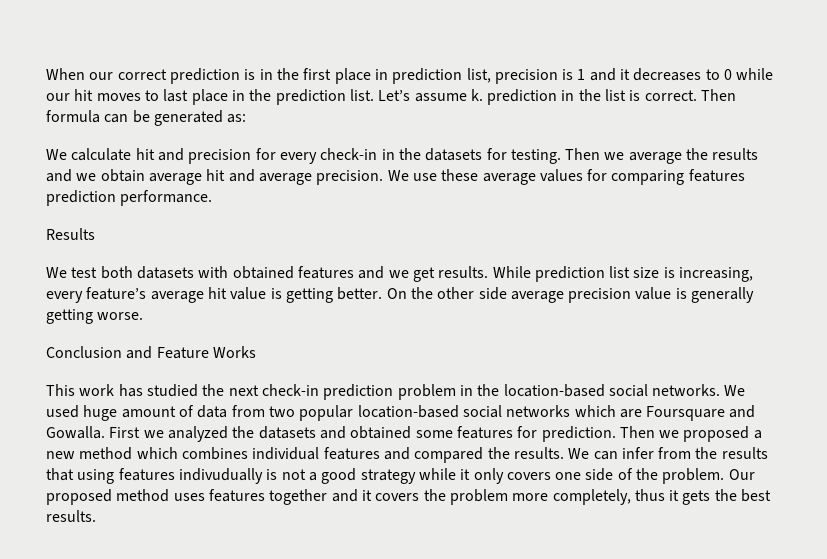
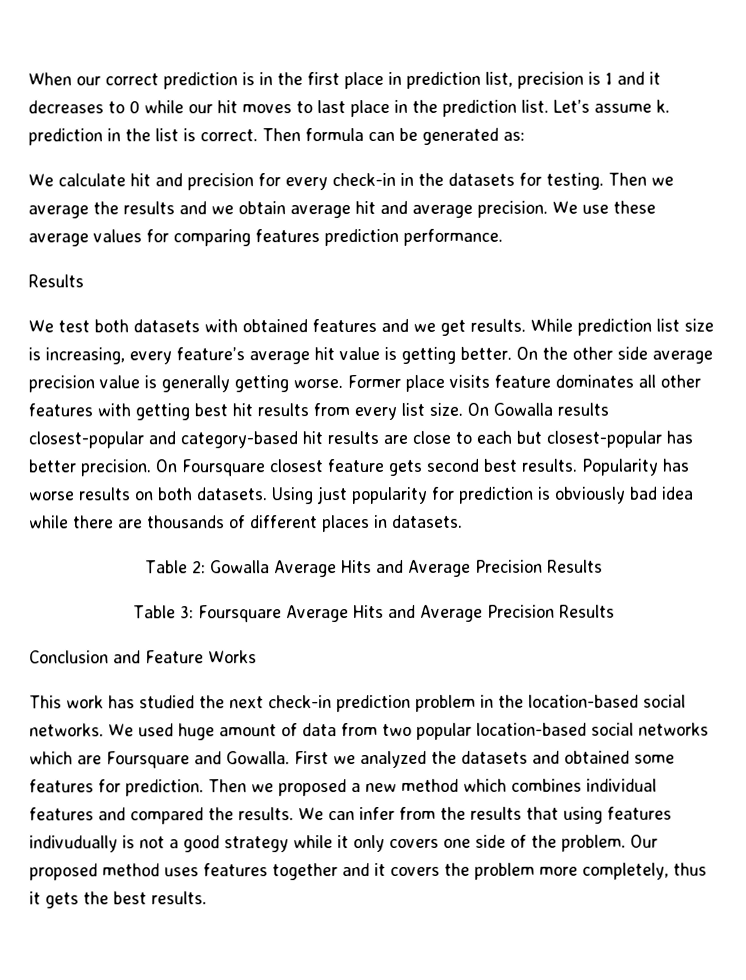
+ Former place visits feature dominates all other features with getting best hit results from every list size. On Gowalla results closest-popular and category-based hit results are close to each but closest-popular has better precision. On Foursquare closest feature gets second best results. Popularity has worse results on both datasets. Using just popularity for prediction is obviously bad idea while there are thousands of different places in datasets.
+ Table 2: Gowalla Average Hits and Average Precision Results
+ Table 3: Foursquare Average Hits and Average Precision Results

